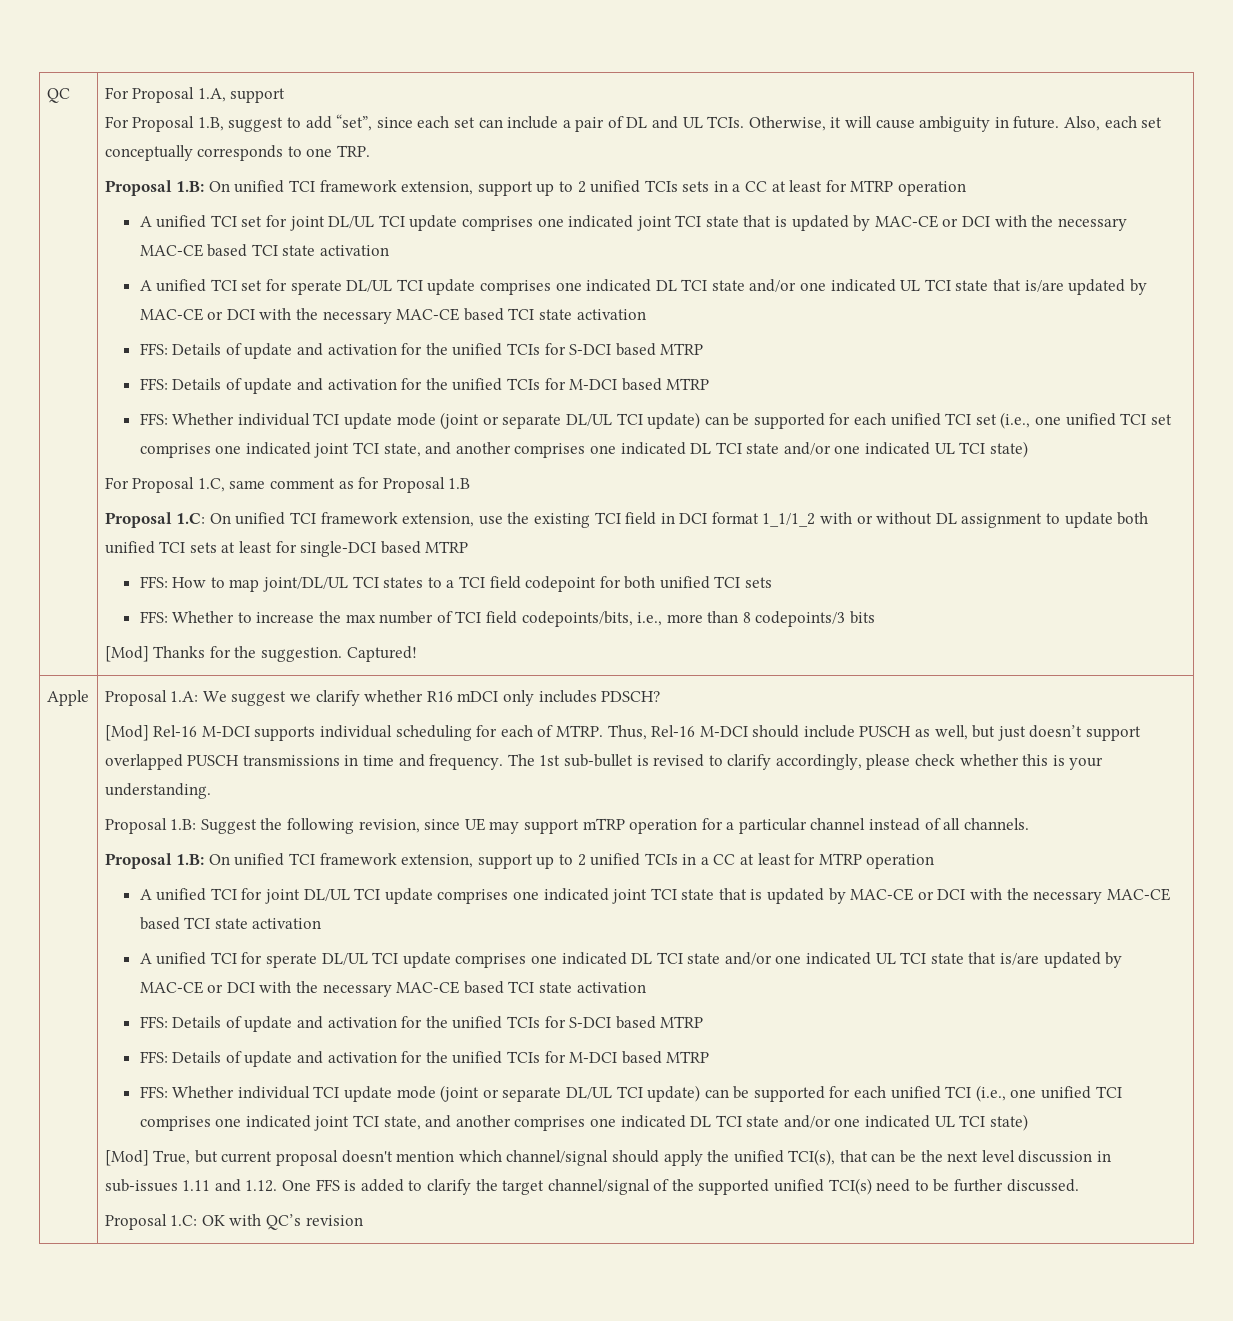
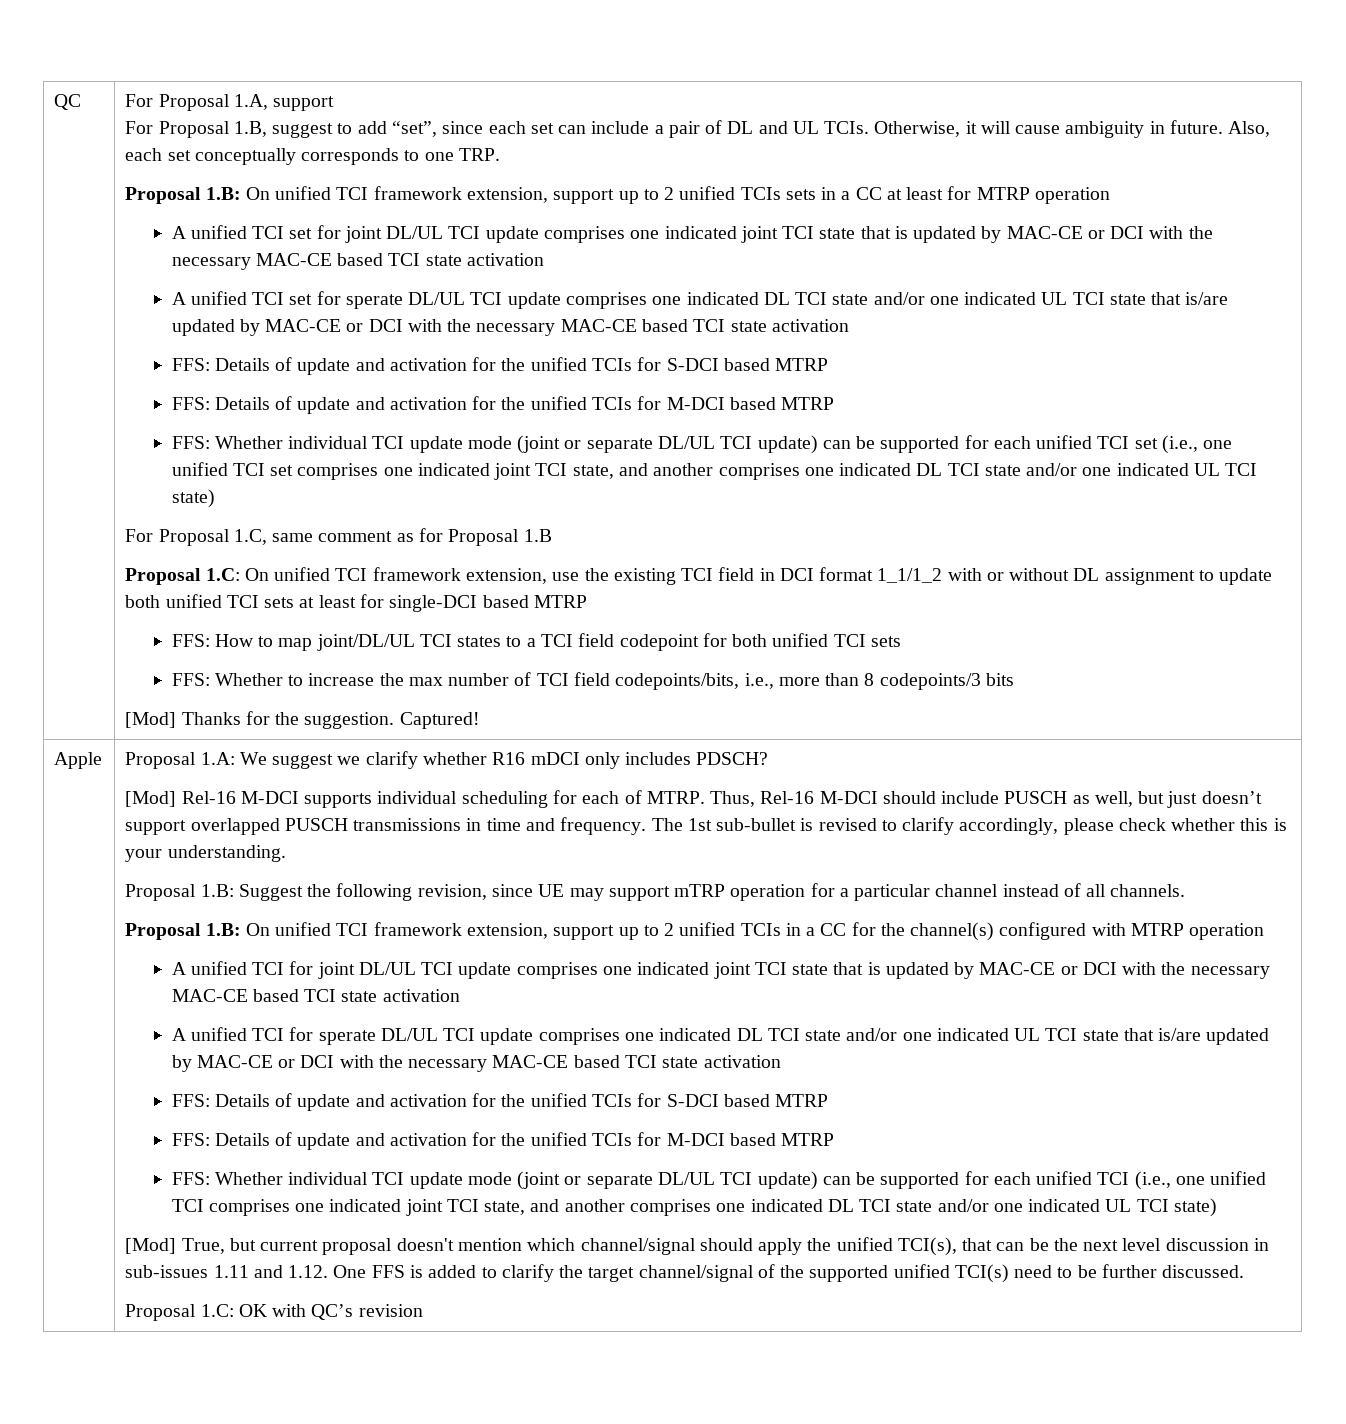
- Proposal 1.B: On unified TCI framework extension, support up to 2 unified TCIs in a CC at least for MTRP operation
+ Proposal 1.B: On unified TCI framework extension, support up to 2 unified TCIs in a CC for the channel(s) configured with MTRP operation

